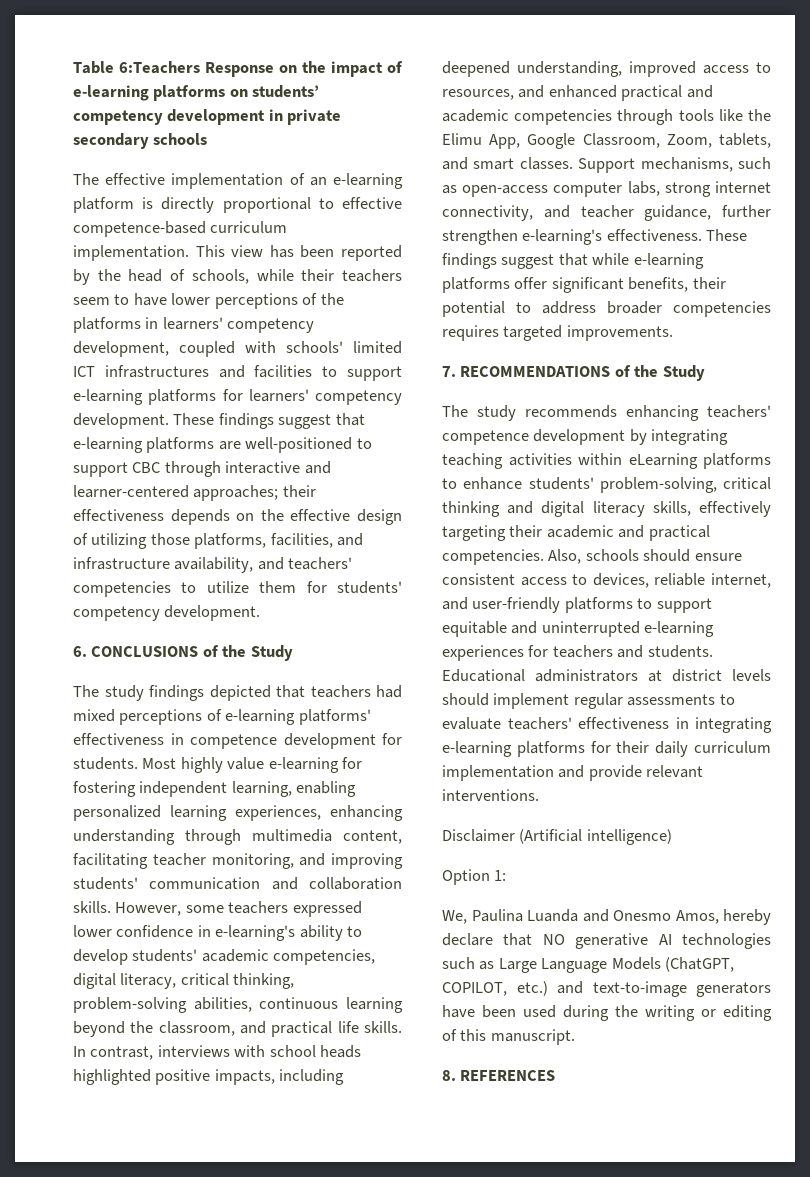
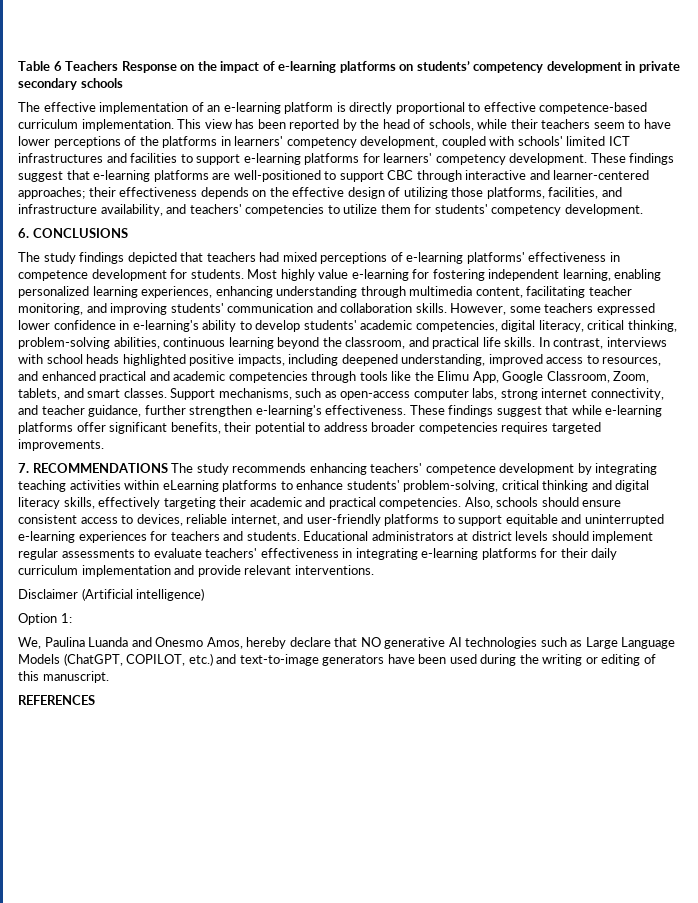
- Table 6:Teachers Response on the impact of e-learning platforms on students’ competency development in private secondary schools
+ Table 6 Teachers Response on the impact of e-learning platforms on students’ competency development in private secondary schools
- 6. CONCLUSIONS of the Study
+ 6. CONCLUSIONS
- 7. RECOMMENDATIONS of the Study
- The study recommends enhancing teachers' competence development by integrating teaching activities within eLearning platforms to enhance students' problem-solving, critical thinking and digital literacy skills, effectively targeting their academic and practical competencies.
+ 7. RECOMMENDATIONS The study recommends enhancing teachers' competence development by integrating teaching activities within eLearning platforms to enhance students' problem-solving, critical thinking and digital literacy skills, effectively targeting their academic and practical competencies.
- 8. REFERENCES
+ REFERENCES

